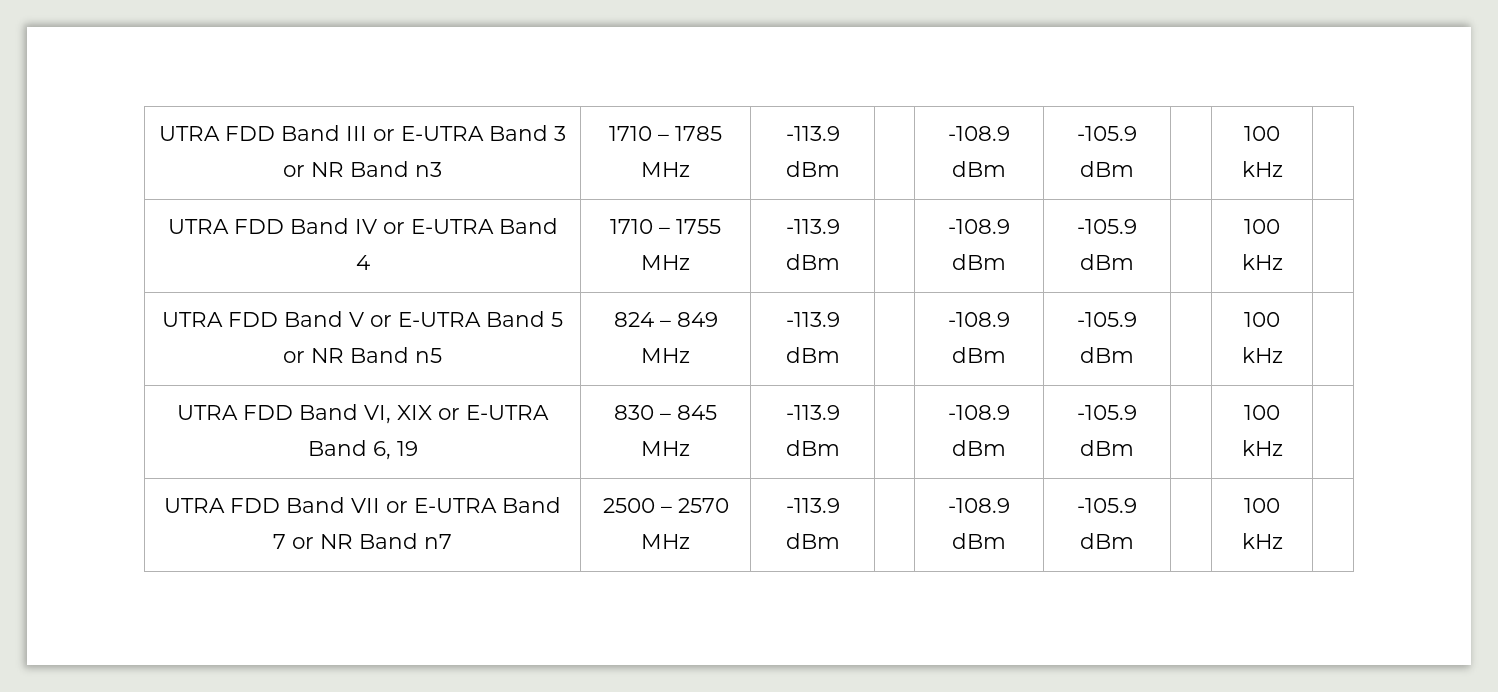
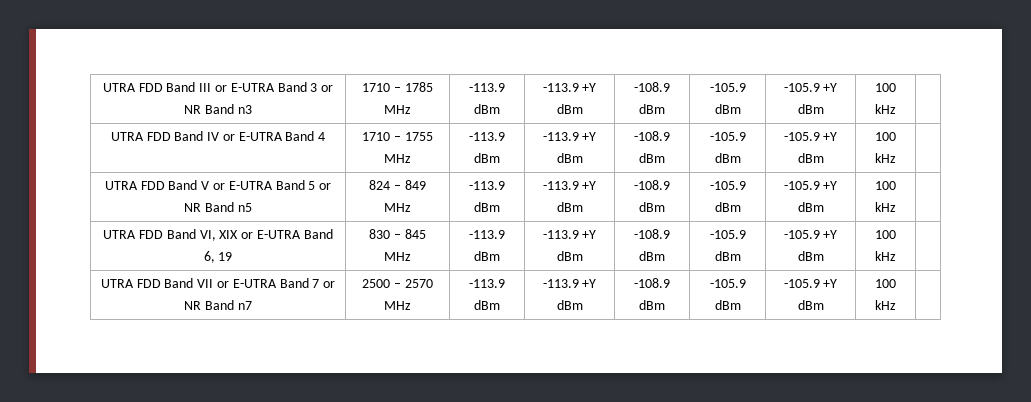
- UTRA FDD Band III or E-UTRA Band 3 or NR Band n3 | 1710 – 1785 MHz | -113.9 dBm | | -108.9 dBm | -105.9 dBm | | 100 kHz |
+ UTRA FDD Band III or E-UTRA Band 3 or NR Band n3 | 1710 – 1785 MHz | -113.9 dBm | -113.9 +Y dBm | -108.9 dBm | -105.9 dBm | -105.9 +Y dBm | 100 kHz |
- UTRA FDD Band IV or E-UTRA Band 4 | 1710 – 1755 MHz | -113.9 dBm | | -108.9 dBm | -105.9 dBm | | 100 kHz |
+ UTRA FDD Band IV or E-UTRA Band 4 | 1710 – 1755 MHz | -113.9 dBm | -113.9 +Y dBm | -108.9 dBm | -105.9 dBm | -105.9 +Y dBm | 100 kHz |
- UTRA FDD Band V or E-UTRA Band 5 or NR Band n5 | 824 – 849 MHz | -113.9 dBm | | -108.9 dBm | -105.9 dBm | | 100 kHz |
+ UTRA FDD Band V or E-UTRA Band 5 or NR Band n5 | 824 – 849 MHz | -113.9 dBm | -113.9 +Y dBm | -108.9 dBm | -105.9 dBm | -105.9 +Y dBm | 100 kHz |
- UTRA FDD Band VI, XIX or E-UTRA Band 6, 19 | 830 – 845 MHz | -113.9 dBm | | -108.9 dBm | -105.9 dBm | | 100 kHz |
+ UTRA FDD Band VI, XIX or E-UTRA Band 6, 19 | 830 – 845 MHz | -113.9 dBm | -113.9 +Y dBm | -108.9 dBm | -105.9 dBm | -105.9 +Y dBm | 100 kHz |
- UTRA FDD Band VII or E-UTRA Band 7 or NR Band n7 | 2500 – 2570 MHz | -113.9 dBm | | -108.9 dBm | -105.9 dBm | | 100 kHz |
+ UTRA FDD Band VII or E-UTRA Band 7 or NR Band n7 | 2500 – 2570 MHz | -113.9 dBm | -113.9 +Y dBm | -108.9 dBm | -105.9 dBm | -105.9 +Y dBm | 100 kHz |

